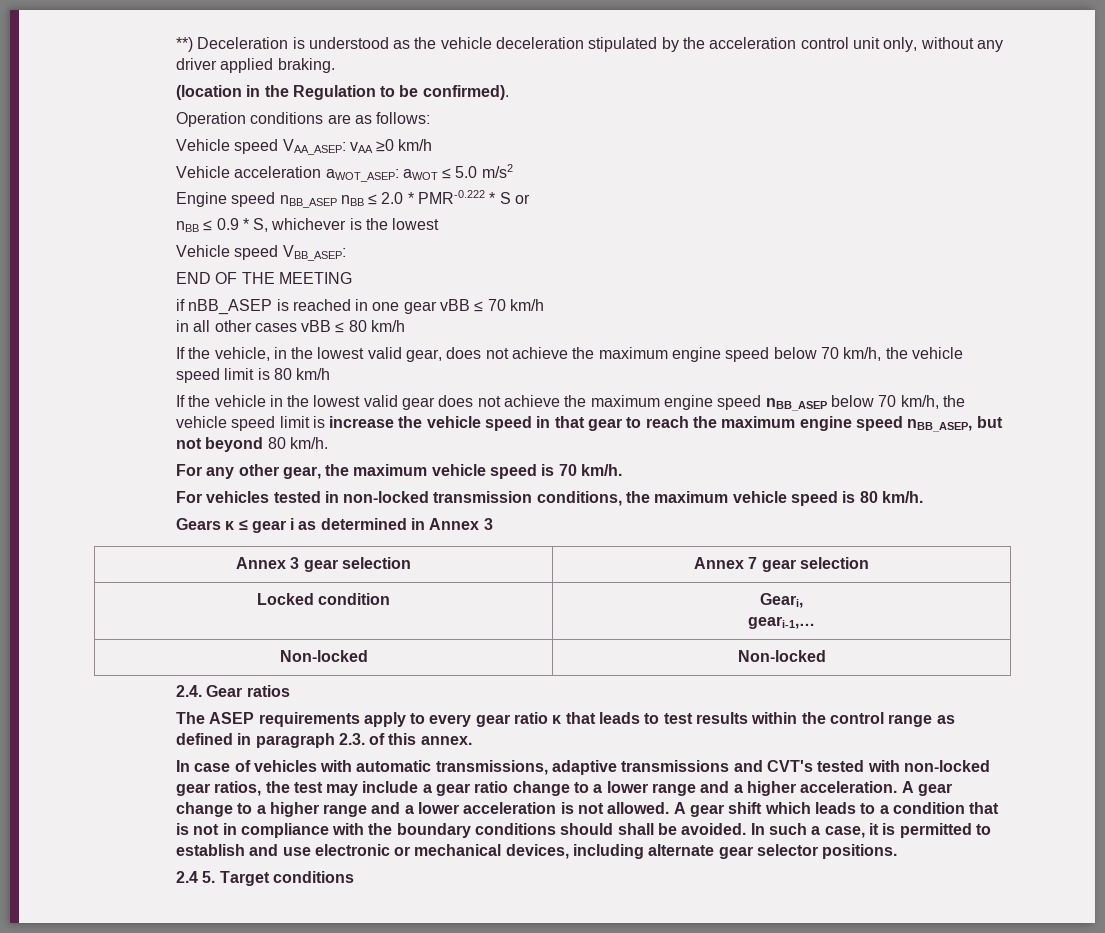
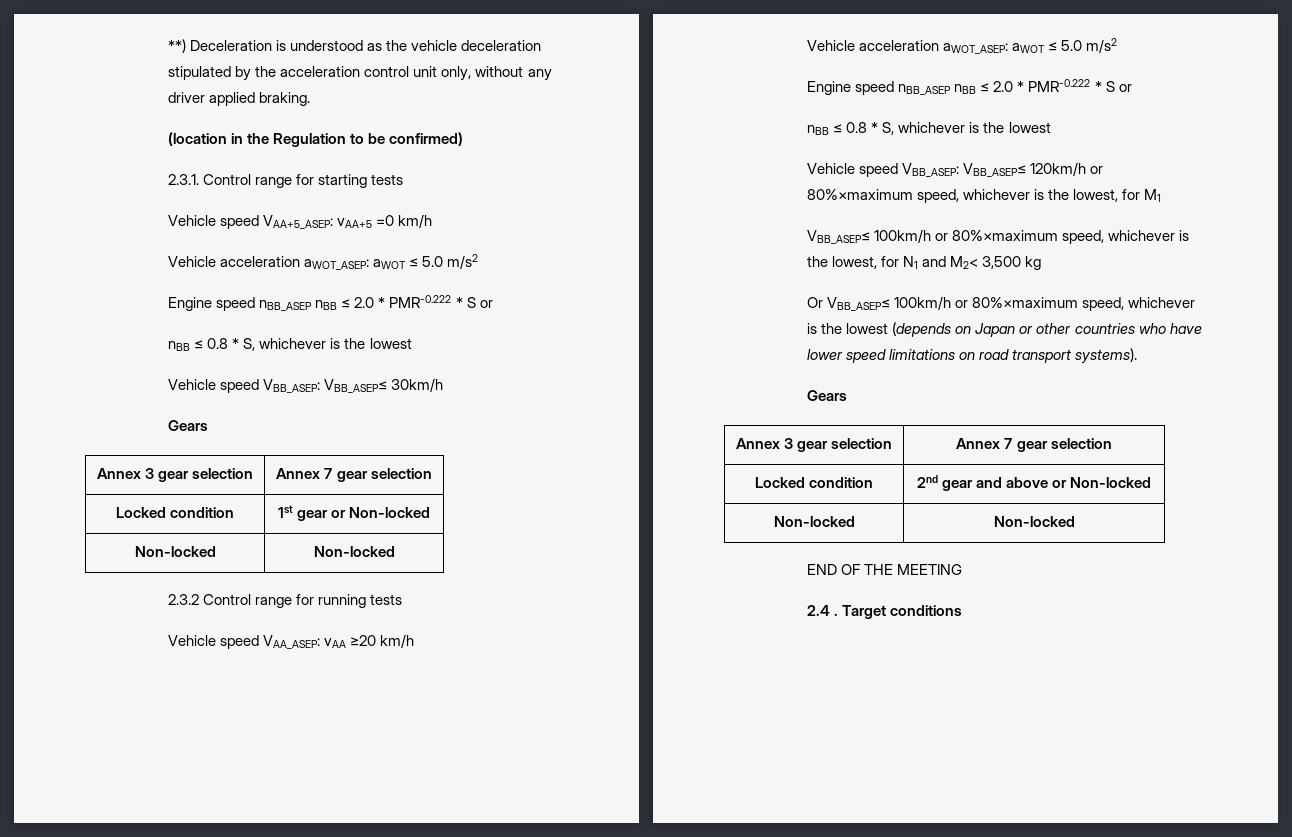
- (location in the Regulation to be confirmed).
- Operation conditions are as follows:
- Vehicle speed VAA_ASEP: vAA ≥0 km/h
+ (location in the Regulation to be confirmed)
+ 2.3.1. Control range for starting tests
+ Vehicle speed VAA+5_ASEP: vAA+5 =0 km/h
  Vehicle acceleration aWOT_ASEP: aWOT ≤ 5.0 m/s2
  Engine speed nBB_ASEP nBB ≤ 2.0 * PMR-0.222 * S or
- nBB ≤ 0.9 * S, whichever is the lowest
- Vehicle speed VBB_ASEP:
- END OF THE MEETING
- if nBB_ASEP is reached in one gear vBB ≤ 70 km/h
- in all other cases vBB ≤ 80 km/h
- If the vehicle, in the lowest valid gear, does not achieve the maximum engine speed below 70 km/h, the vehicle speed limit is 80 km/h
- If the vehicle in the lowest valid gear does not achieve the maximum engine speed nBB_ASEP below 70 km/h, the vehicle speed limit is increase the vehicle speed in that gear to reach the maximum engine speed nBB_ASEP, but not beyond 80 km/h.
- For any other gear, the maximum vehicle speed is 70 km/h.
- For vehicles tested in non-locked transmission conditions, the maximum vehicle speed is 80 km/h.
- Gears κ ≤ gear i as determined in Annex 3
+ nBB ≤ 0.8 * S, whichever is the lowest
+ Vehicle speed VBB_ASEP: VBB_ASEP≤ 30km/h
+ Gears
- Locked condition | Geari,
- geari-1,…
+ Locked condition | 1st gear or Non-locked
  Non-locked | Non-locked
- 2.4. Gear ratios
- The ASEP requirements apply to every gear ratio κ that leads to test results within the control range as defined in paragraph 2.3. of this annex.
- In case of vehicles with automatic transmissions, adaptive transmissions and CVT's tested with non-locked gear ratios, the test may include a gear ratio change to a lower range and a higher acceleration. A gear change to a higher range and a lower acceleration is not allowed. A gear shift which leads to a condition that is not in compliance with the boundary conditions should shall be avoided. In such a case, it is permitted to establish and use electronic or mechanical devices, including alternate gear selector positions.
+ 2.3.2 Control range for running tests
+ Vehicle speed VAA_ASEP: vAA ≥20 km/h
+ Vehicle acceleration aWOT_ASEP: aWOT ≤ 5.0 m/s2
+ Engine speed nBB_ASEP nBB ≤ 2.0 * PMR-0.222 * S or
+ nBB ≤ 0.8 * S, whichever is the lowest
+ Vehicle speed VBB_ASEP: VBB_ASEP≤ 120km/h or 80%×maximum speed, whichever is the lowest, for M1
+ VBB_ASEP≤ 100km/h or 80%×maximum speed, whichever is the lowest, for N1 and M2< 3,500 kg
+ Or VBB_ASEP≤ 100km/h or 80%×maximum speed, whichever is the lowest (depends on Japan or other countries who have lower speed limitations on road transport systems).
+ Gears
+ Annex 3 gear selection | Annex 7 gear selection
+ Locked condition | 2nd gear and above or Non-locked
+ Non-locked | Non-locked
+ END OF THE MEETING
- 2.4 5. Target conditions
+ 2.4 . Target conditions

